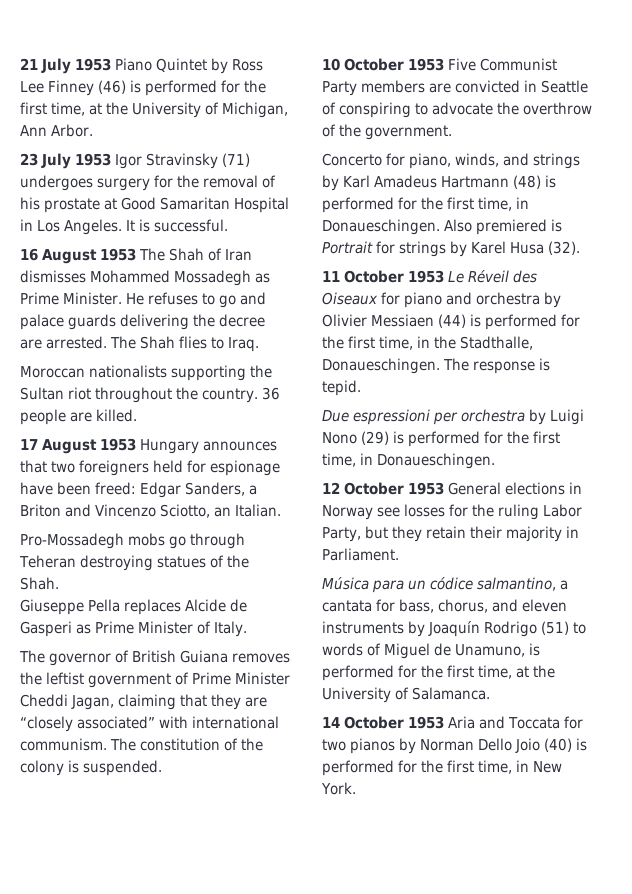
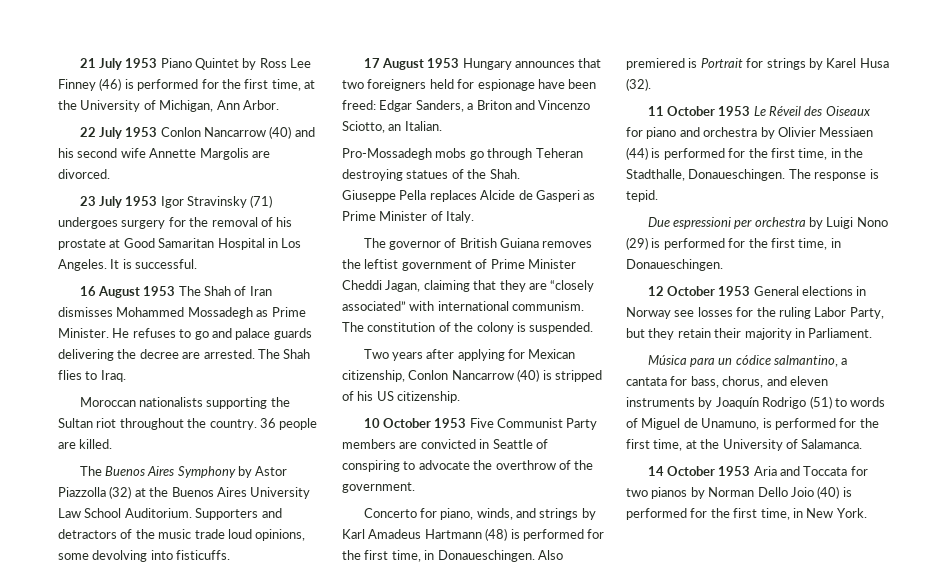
+ 22 July 1953 Conlon Nancarrow (40) and his second wife Annette Margolis are divorced.
+ The Buenos Aires Symphony by Astor Piazzolla (32) at the Buenos Aires University Law School Auditorium. Supporters and detractors of the music trade loud opinions, some devolving into fisticuffs.
+ Two years after applying for Mexican citizenship, Conlon Nancarrow (40) is stripped of his US citizenship.

